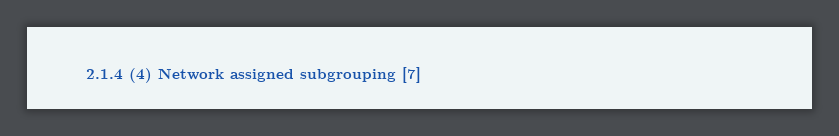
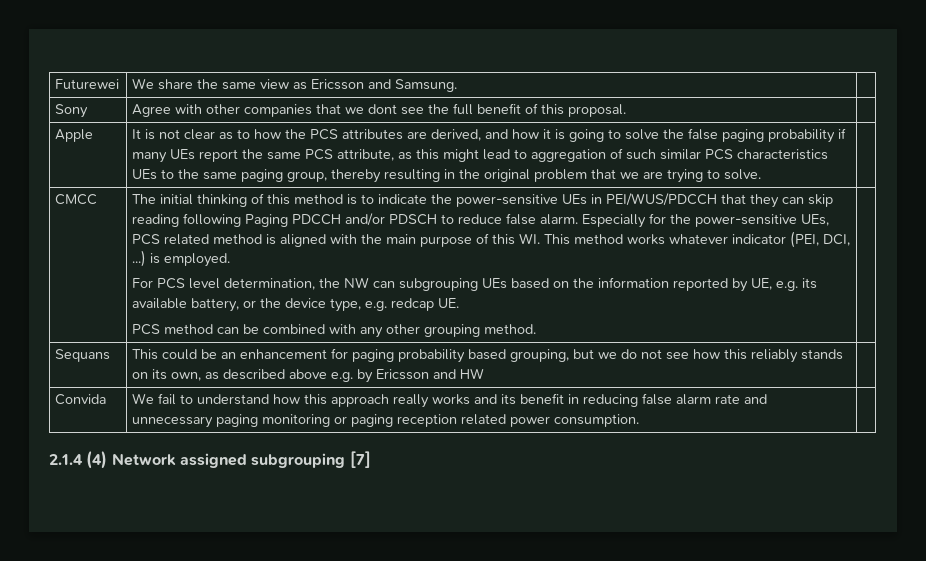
+ Futurewei | We share the same view as Ericsson and Samsung. |
+ Sony | Agree with other companies that we dont see the full benefit of this proposal. |
+ Apple | It is not clear as to how the PCS attributes are derived, and how it is going to solve the false paging probability if many UEs report the same PCS attribute, as this might lead to aggregation of such similar PCS characteristics UEs to the same paging group, thereby resulting in the original problem that we are trying to solve. |
+ CMCC | The initial thinking of this method is to indicate the power-sensitive UEs in PEI/WUS/PDCCH that they can skip reading following Paging PDCCH and/or PDSCH to reduce false alarm. Especially for the power-sensitive UEs, PCS related method is aligned with the main purpose of this WI. This method works whatever indicator (PEI, DCI, ...) is employed.
+ For PCS level determination, the NW can subgrouping UEs based on the information reported by UE, e.g. its available battery, or the device type, e.g. redcap UE.
+ PCS method can be combined with any other grouping method. |
+ Sequans | This could be an enhancement for paging probability based grouping, but we do not see how this reliably stands on its own, as described above e.g. by Ericsson and HW |
+ Convida | We fail to understand how this approach really works and its benefit in reducing false alarm rate and unnecessary paging monitoring or paging reception related power consumption. |

